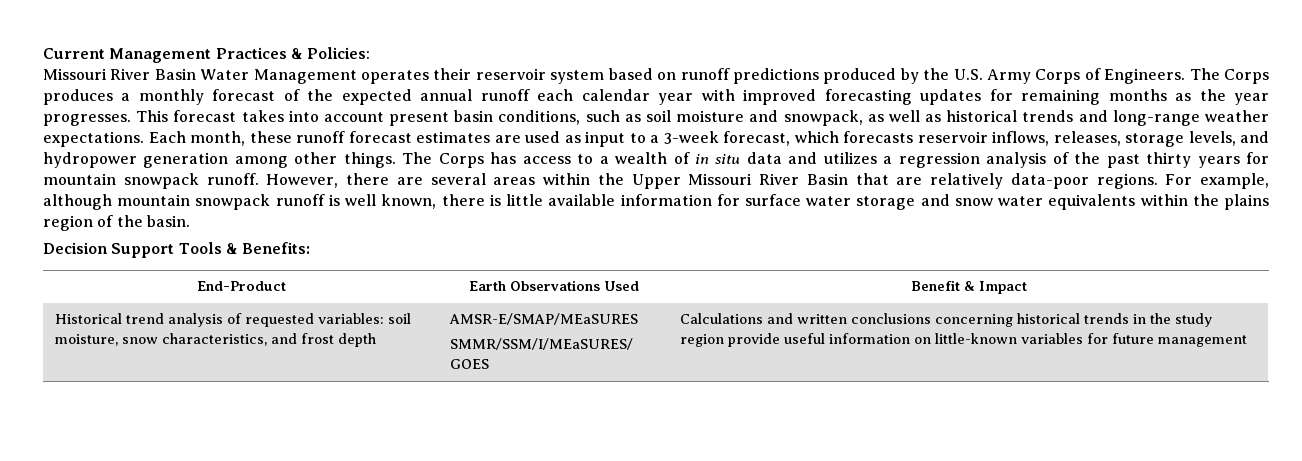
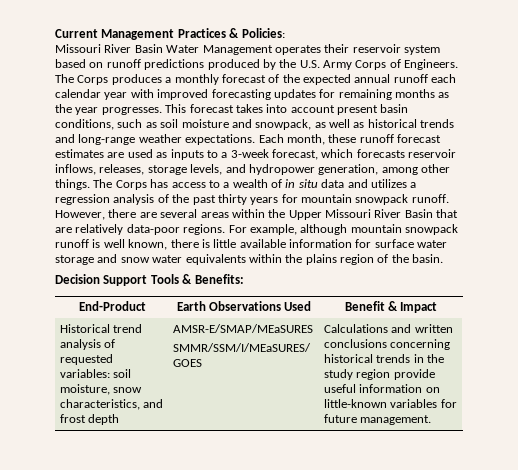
- Each month, these runoff forecast estimates are used as input to a 3-week forecast, which forecasts reservoir inflows, releases, storage levels, and hydropower generation among other things.
+ Each month, these runoff forecast estimates are used as inputs to a 3-week forecast, which forecasts reservoir inflows, releases, storage levels, and hydropower generation, among other things.
  Historical trend analysis of requested variables: soil moisture, snow characteristics, and frost depth | AMSR-E/SMAP/MEaSURES
- SMMR/SSM/I/MEaSURES/ GOES | Calculations and written conclusions concerning historical trends in the study region provide useful information on little-known variables for future management
+ SMMR/SSM/I/MEaSURES/ GOES | Calculations and written conclusions concerning historical trends in the study region provide useful information on little-known variables for future management.

